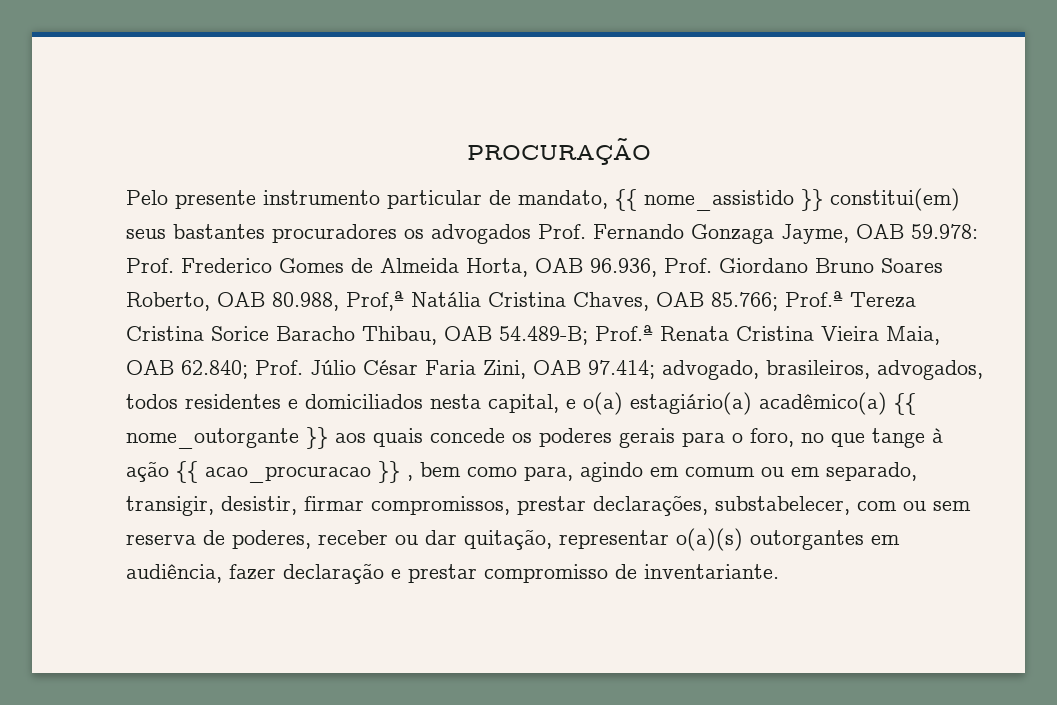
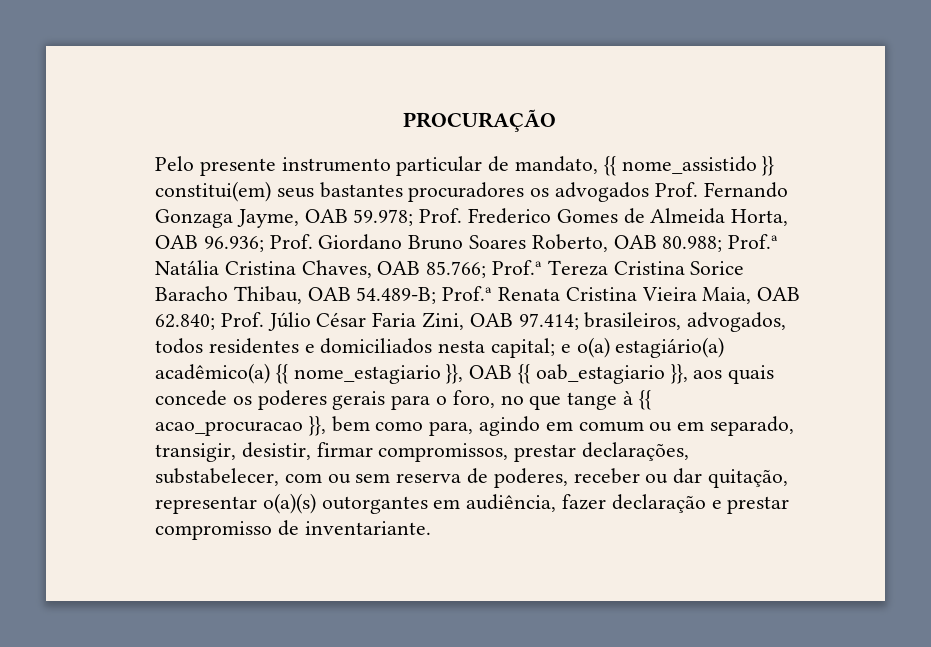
- Pelo presente instrumento particular de mandato, {{ nome_assistido }} constitui(em) seus bastantes procuradores os advogados Prof. Fernando Gonzaga Jayme, OAB 59.978:
+ Pelo presente instrumento particular de mandato, {{ nome_assistido }} constitui(em) seus bastantes procuradores os advogados Prof. Fernando Gonzaga Jayme, OAB 59.978;
- Prof. Frederico Gomes de Almeida Horta, OAB 96.936, Prof. Giordano Bruno Soares Roberto, OAB 80.988, Prof,ª Natália Cristina Chaves, OAB 85.766;
+ Prof. Frederico Gomes de Almeida Horta, OAB 96.936; Prof. Giordano Bruno Soares Roberto, OAB 80.988; Prof.ª Natália Cristina Chaves, OAB 85.766;
- advogado, brasileiros, advogados, todos residentes e domiciliados nesta capital, e o(a) estagiário(a) acadêmico(a) {{ nome_outorgante }} aos quais concede os poderes gerais para o foro, no que tange à ação {{ acao_procuracao }} , bem como para, agindo em comum ou em separado, transigir, desistir, firmar compromissos, prestar declarações, substabelecer, com ou sem reserva de poderes, receber ou dar quitação, representar o(a)(s) outorgantes em audiência, fazer declaração e prestar compromisso de inventariante.
+ brasileiros, advogados, todos residentes e domiciliados nesta capital; e o(a) estagiário(a) acadêmico(a) {{ nome_estagiario }}, OAB {{ oab_estagiario }}, aos quais concede os poderes gerais para o foro, no que tange à {{ acao_procuracao }}, bem como para, agindo em comum ou em separado, transigir, desistir, firmar compromissos, prestar declarações, substabelecer, com ou sem reserva de poderes, receber ou dar quitação, representar o(a)(s) outorgantes em audiência, fazer declaração e prestar compromisso de inventariante.

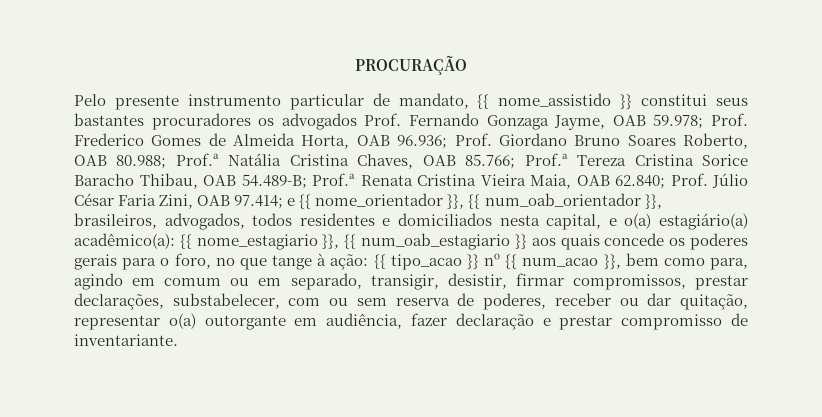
- Pelo presente instrumento particular de mandato, {{ nome_assistido }} constitui(em) seus bastantes procuradores os advogados Prof. Fernando Gonzaga Jayme, OAB 59.978;
+ Pelo presente instrumento particular de mandato, {{ nome_assistido }} constitui seus bastantes procuradores os advogados Prof. Fernando Gonzaga Jayme, OAB 59.978;
- brasileiros, advogados, todos residentes e domiciliados nesta capital; e o(a) estagiário(a) acadêmico(a) {{ nome_estagiario }}, OAB {{ oab_estagiario }}, aos quais concede os poderes gerais para o foro, no que tange à {{ acao_procuracao }}, bem como para, agindo em comum ou em separado, transigir, desistir, firmar compromissos, prestar declarações, substabelecer, com ou sem reserva de poderes, receber ou dar quitação, representar o(a)(s) outorgantes em audiência, fazer declaração e prestar compromisso de inventariante.
+ e {{ nome_orientador }}, {{ num_oab_orientador }}, brasileiros, advogados, todos residentes e domiciliados nesta capital, e o(a) estagiário(a) acadêmico(a): {{ nome_estagiario }}, {{ num_oab_estagiario }} aos quais concede os poderes gerais para o foro, no que tange à ação: {{ tipo_acao }} nº {{ num_acao }}, bem como para, agindo em comum ou em separado, transigir, desistir, firmar compromissos, prestar declarações, substabelecer, com ou sem reserva de poderes, receber ou dar quitação, representar o(a) outorgante em audiência, fazer declaração e prestar compromisso de inventariante.

